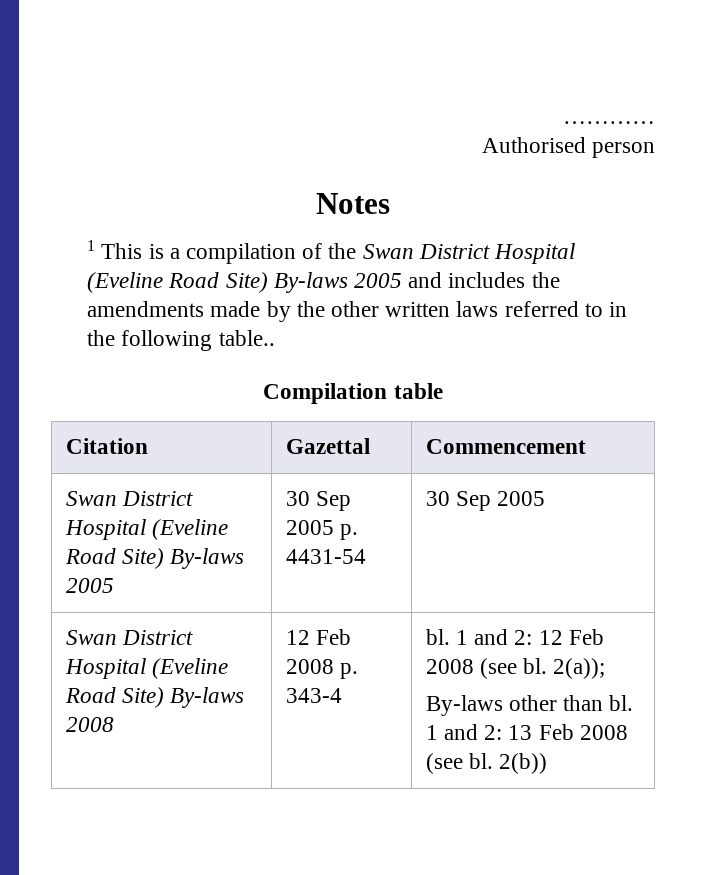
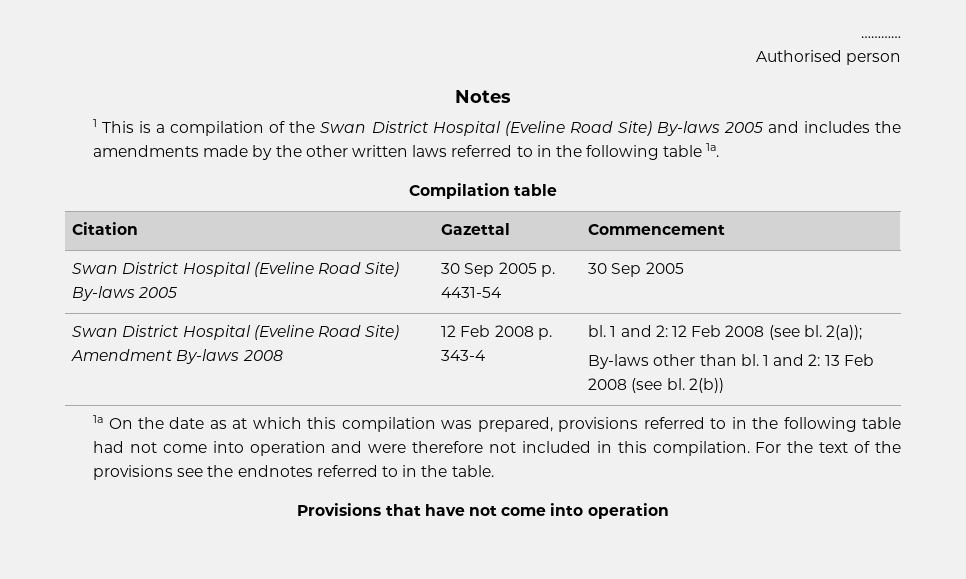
- 1 This is a compilation of the Swan District Hospital (Eveline Road Site) By-laws 2005 and includes the amendments made by the other written laws referred to in the following table..
+ 1 This is a compilation of the Swan District Hospital (Eveline Road Site) By-laws 2005 and includes the amendments made by the other written laws referred to in the following table 1a.
- Swan District Hospital (Eveline Road Site) By-laws 2008 | 12 Feb 2008 p. 343-4 | bl. 1 and 2: 12 Feb 2008 (see bl. 2(a));
+ Swan District Hospital (Eveline Road Site) Amendment By-laws 2008 | 12 Feb 2008 p. 343-4 | bl. 1 and 2: 12 Feb 2008 (see bl. 2(a));
+ 1a On the date as at which this compilation was prepared, provisions referred to in the following table had not come into operation and were therefore not included in this compilation. For the text of the provisions see the endnotes referred to in the table.
+ Provisions that have not come into operation

